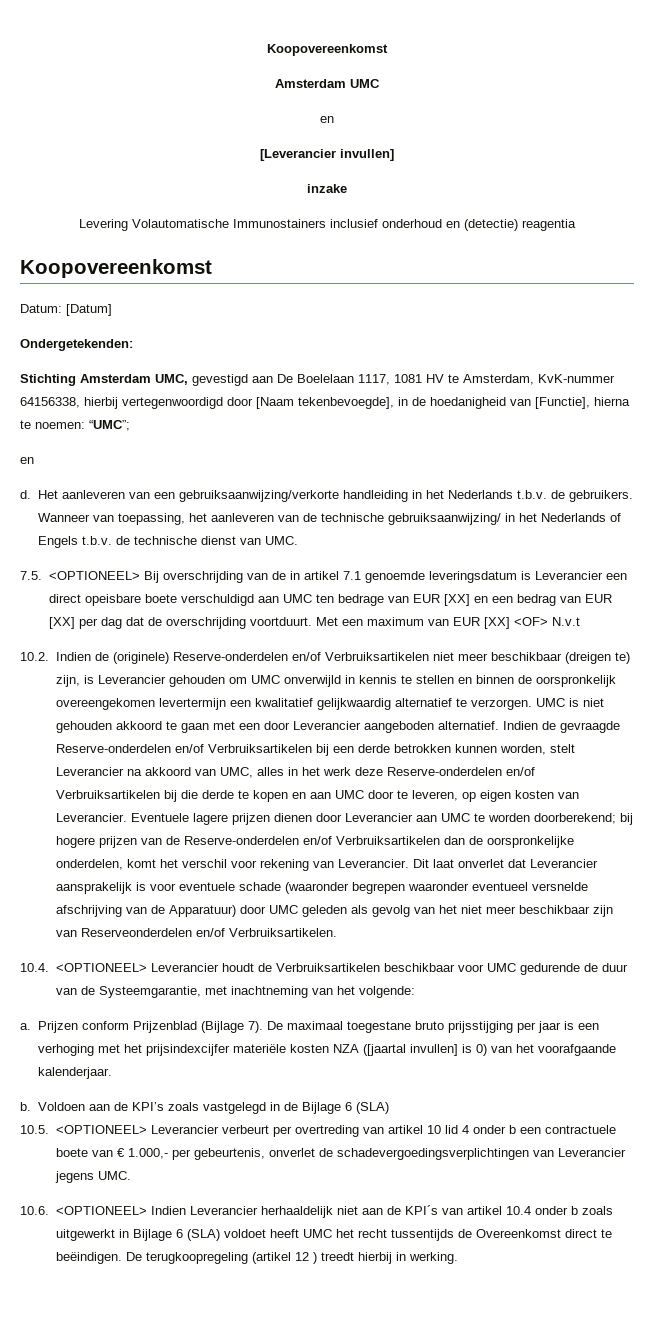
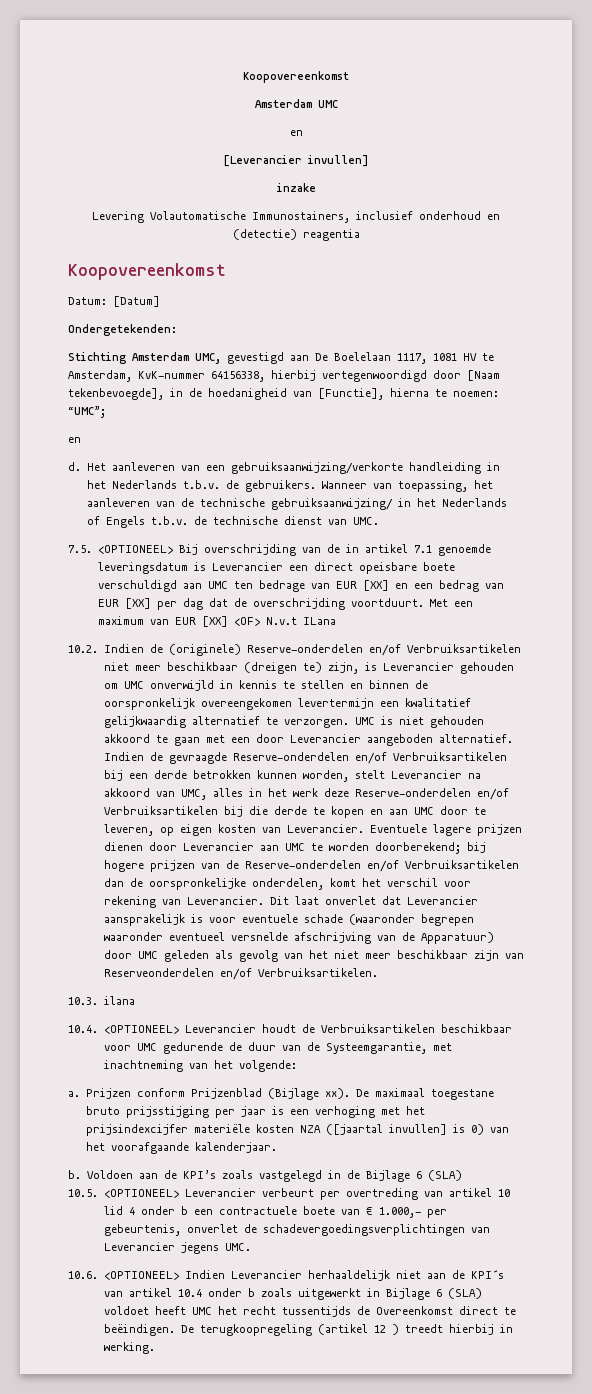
- Levering Volautomatische Immunostainers inclusief onderhoud en (detectie) reagentia
+ Levering Volautomatische Immunostainers, inclusief onderhoud en (detectie) reagentia
- Met een maximum van EUR [XX] <OF> N.v.t
+ Met een maximum van EUR [XX] <OF> N.v.t ILana
+ 10.3. ilana
- Prijzen conform Prijzenblad (Bijlage 7).
+ Prijzen conform Prijzenblad (Bijlage xx).

